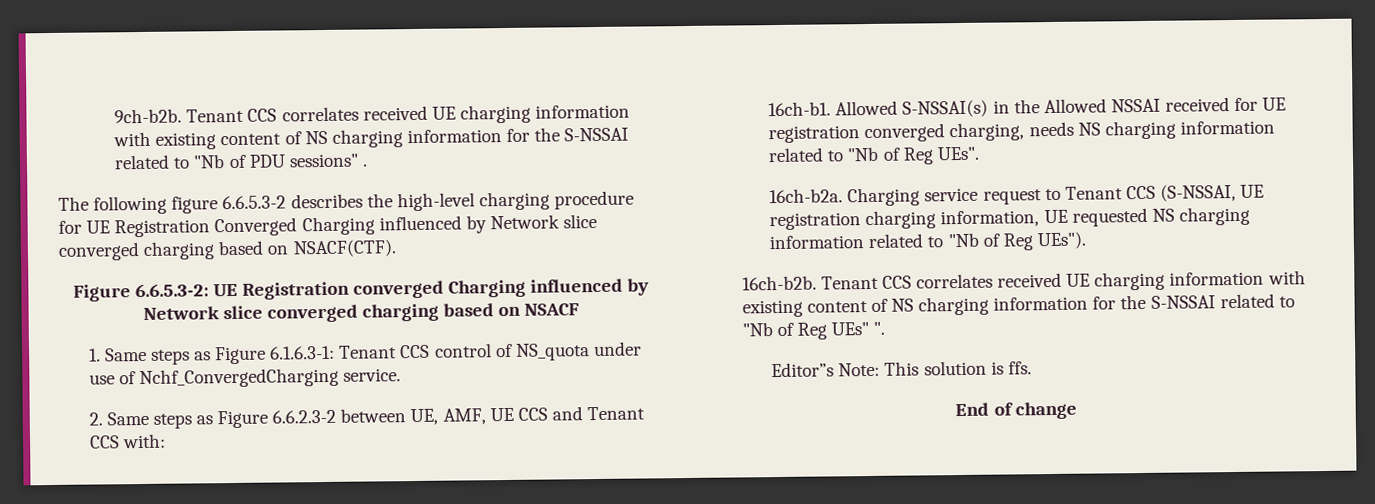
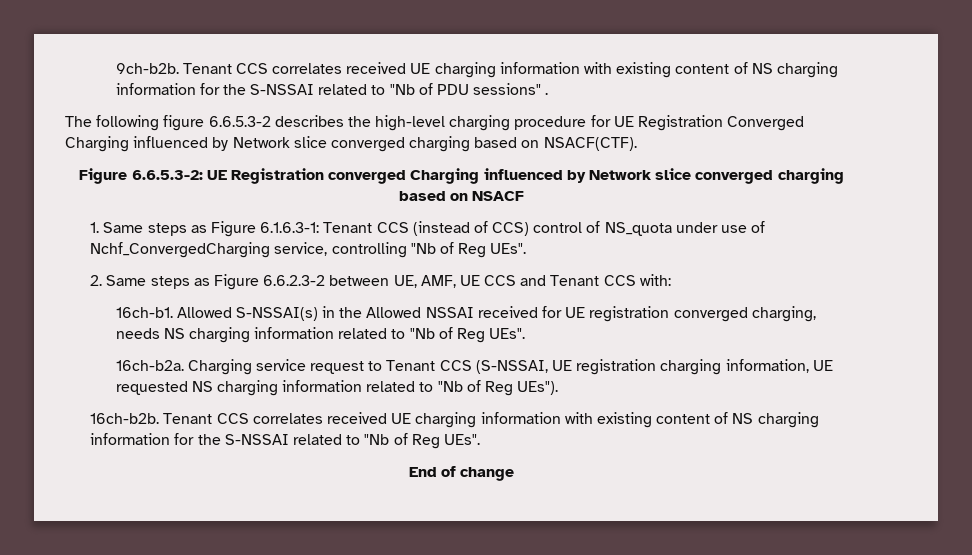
- 1. Same steps as Figure 6.1.6.3-1: Tenant CCS control of NS_quota under use of Nchf_ConvergedCharging service.
+ 1. Same steps as Figure 6.1.6.3-1: Tenant CCS (instead of CCS) control of NS_quota under use of Nchf_ConvergedCharging service, controlling "Nb of Reg UEs".
- Tenant CCS correlates received UE charging information with existing content of NS charging information for the S-NSSAI related to "Nb of Reg UEs" ".
- Editor”s Note: This solution is ffs.
+ Tenant CCS correlates received UE charging information with existing content of NS charging information for the S-NSSAI related to "Nb of Reg UEs".

